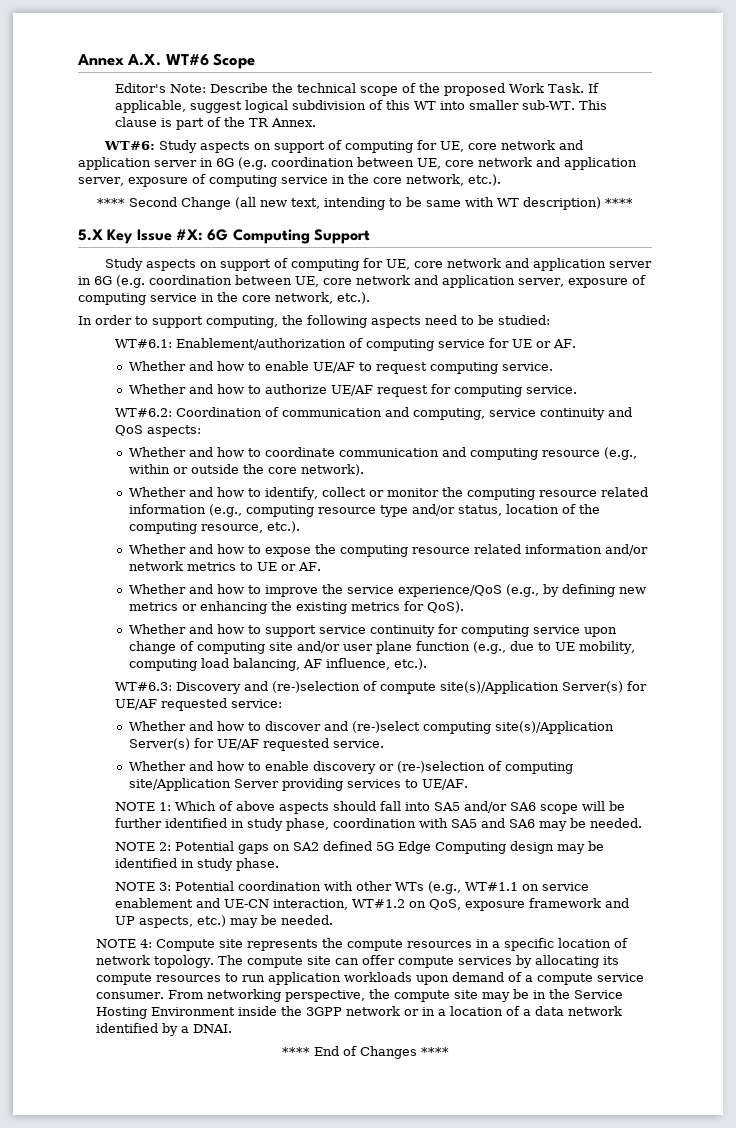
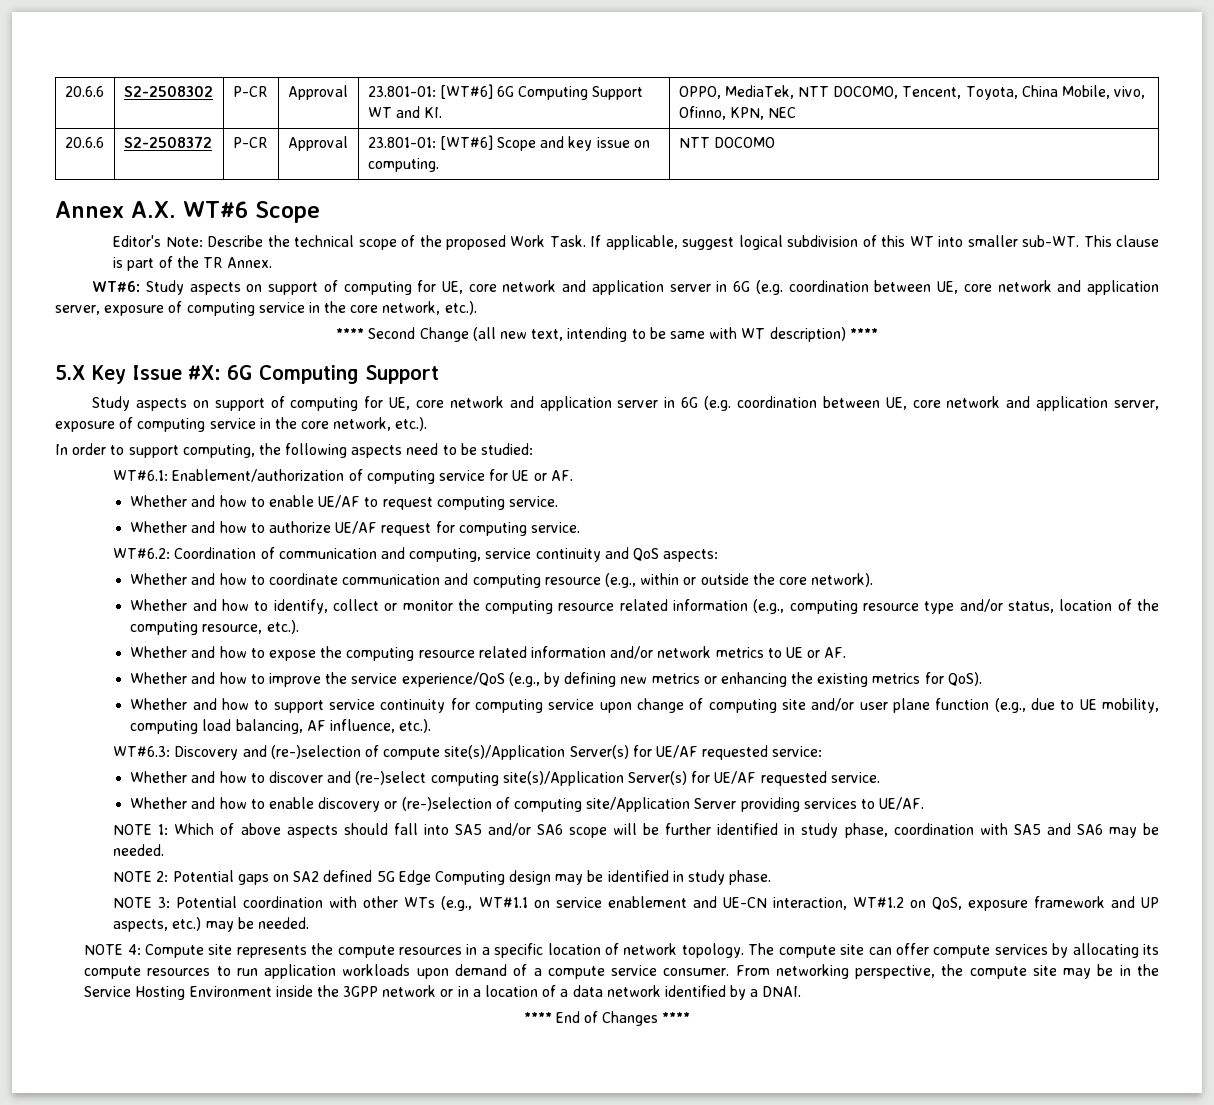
+ 20.6.6 | S2-2508302 | P-CR | Approval | 23.801-01: [WT#6] 6G Computing Support WT and KI. | OPPO, MediaTek, NTT DOCOMO, Tencent, Toyota, China Mobile, vivo, Ofinno, KPN, NEC
+ 20.6.6 | S2-2508372 | P-CR | Approval | 23.801-01: [WT#6] Scope and key issue on computing. | NTT DOCOMO

